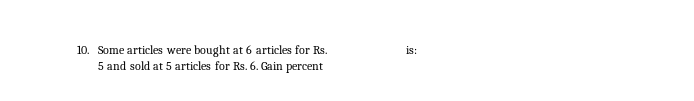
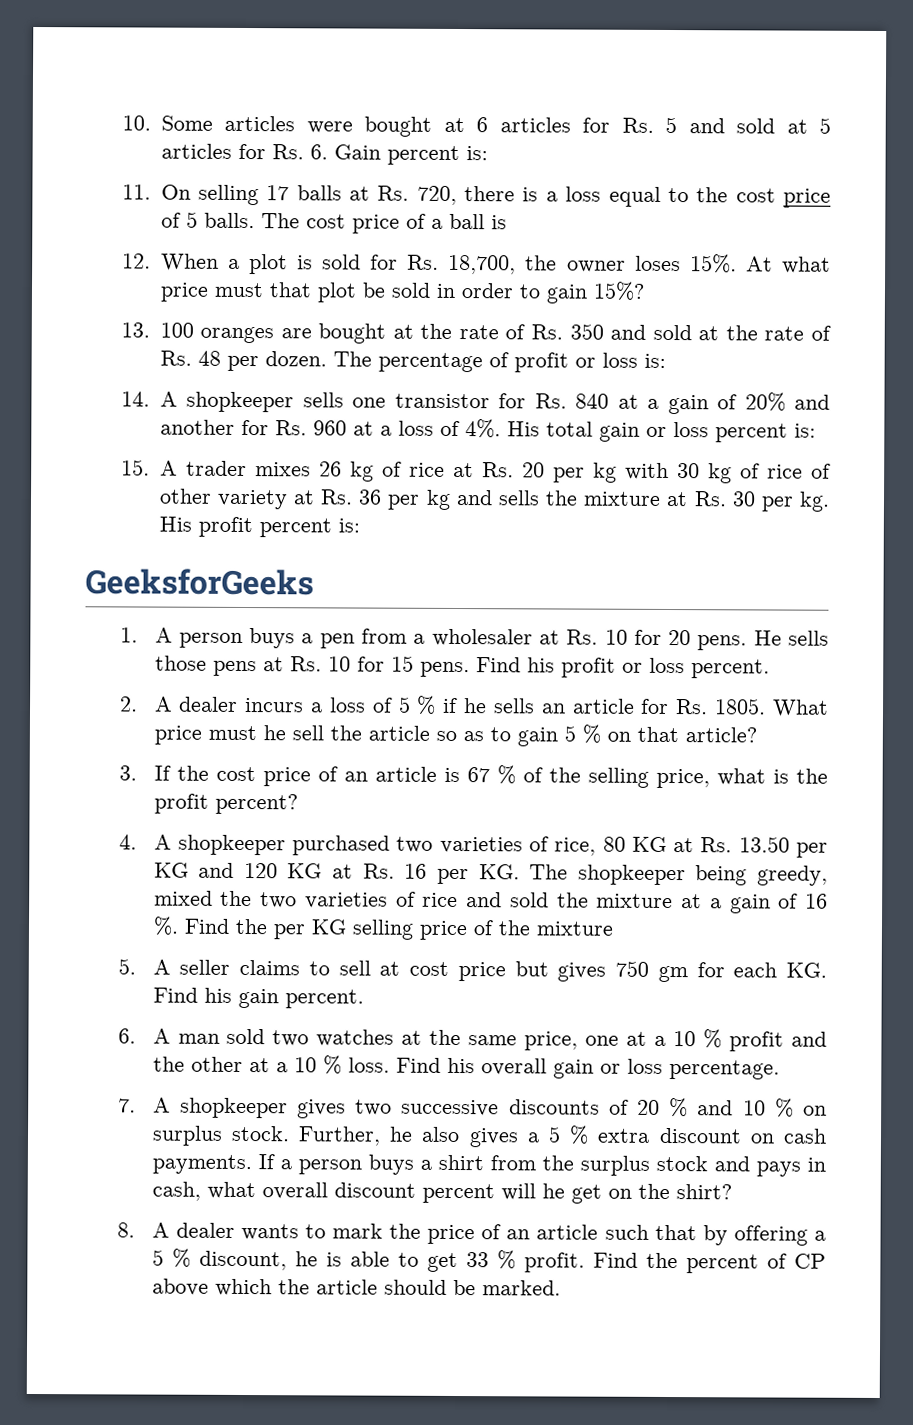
+ 11. On selling 17 balls at Rs. 720, there is a loss equal to the cost price of 5 balls. The cost price of a ball is
+ 12. When a plot is sold for Rs. 18,700, the owner loses 15%. At what price must that plot be sold in order to gain 15%?
+ 13. 100 oranges are bought at the rate of Rs. 350 and sold at the rate of Rs. 48 per dozen. The percentage of profit or loss is:
+ 14. A shopkeeper sells one transistor for Rs. 840 at a gain of 20% and another for Rs. 960 at a loss of 4%. His total gain or loss percent is:
+ 15. A trader mixes 26 kg of rice at Rs. 20 per kg with 30 kg of rice of other variety at Rs. 36 per kg and sells the mixture at Rs. 30 per kg. His profit percent is:
+ GeeksforGeeks
+ 1. A person buys a pen from a wholesaler at Rs. 10 for 20 pens. He sells those pens at Rs. 10 for 15 pens. Find his profit or loss percent.
+ 2. A dealer incurs a loss of 5 % if he sells an article for Rs. 1805. What price must he sell the article so as to gain 5 % on that article?
+ 3. If the cost price of an article is 67 % of the selling price, what is the profit percent?
+ 4. A shopkeeper purchased two varieties of rice, 80 KG at Rs. 13.50 per KG and 120 KG at Rs. 16 per KG. The shopkeeper being greedy, mixed the two varieties of rice and sold the mixture at a gain of 16 %. Find the per KG selling price of the mixture
+ 5. A seller claims to sell at cost price but gives 750 gm for each KG. Find his gain percent.
+ 6. A man sold two watches at the same price, one at a 10 % profit and the other at a 10 % loss. Find his overall gain or loss percentage.
+ 7. A shopkeeper gives two successive discounts of 20 % and 10 % on surplus stock. Further, he also gives a 5 % extra discount on cash payments. If a person buys a shirt from the surplus stock and pays in cash, what overall discount percent will he get on the shirt?
+ 8. A dealer wants to mark the price of an article such that by offering a 5 % discount, he is able to get 33 % profit. Find the percent of CP above which the article should be marked.

